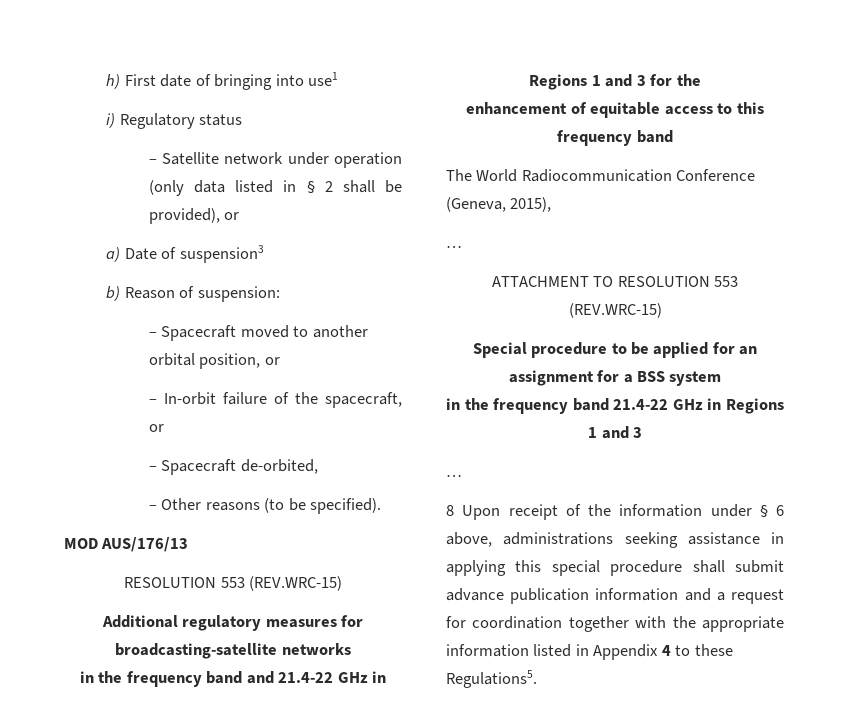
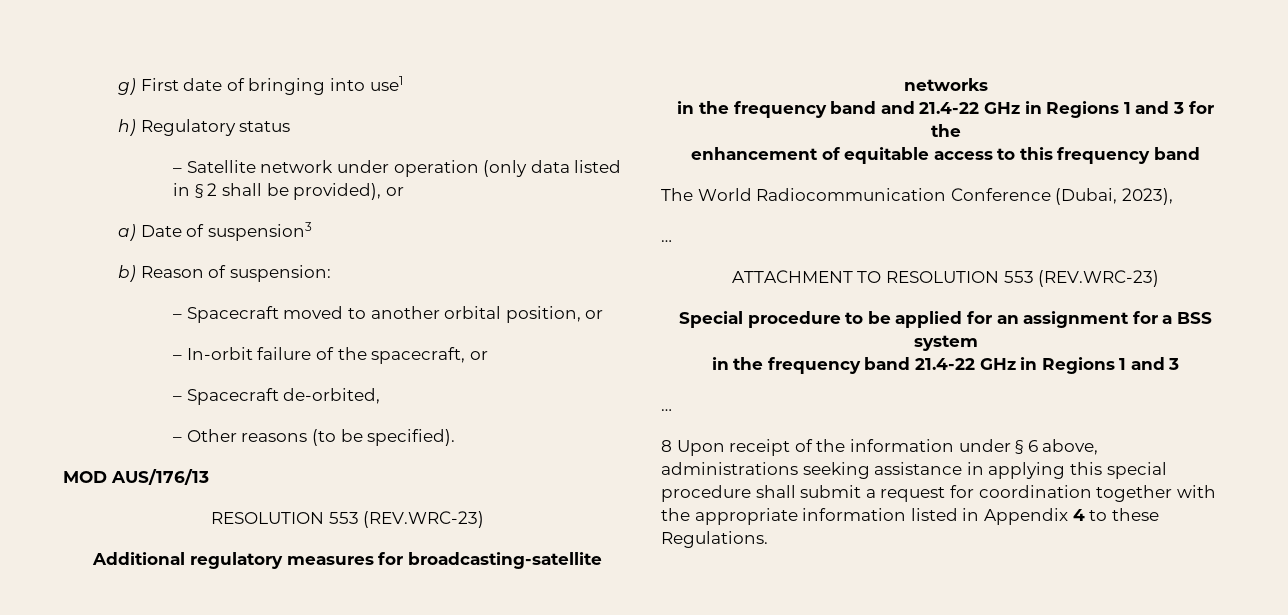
- h) First date of bringing into use1
+ g) First date of bringing into use1
- i) Regulatory status
+ h) Regulatory status
  MOD AUS/176/13
- RESOLUTION 553 (REV.WRC-15)
+ RESOLUTION 553 (REV.WRC-23)
- The World Radiocommunication Conference (Geneva, 2015),
+ The World Radiocommunication Conference (Dubai, 2023),
- ATTACHMENT TO RESOLUTION 553 (REV.WRC-15)
+ ATTACHMENT TO RESOLUTION 553 (REV.WRC-23)
- 8 Upon receipt of the information under § 6 above, administrations seeking assistance in applying this special procedure shall submit advance publication information and a request for coordination together with the appropriate information listed in Appendix 4 to these Regulations5.
+ 8 Upon receipt of the information under § 6 above, administrations seeking assistance in applying this special procedure shall submit a request for coordination together with the appropriate information listed in Appendix 4 to these Regulations.

